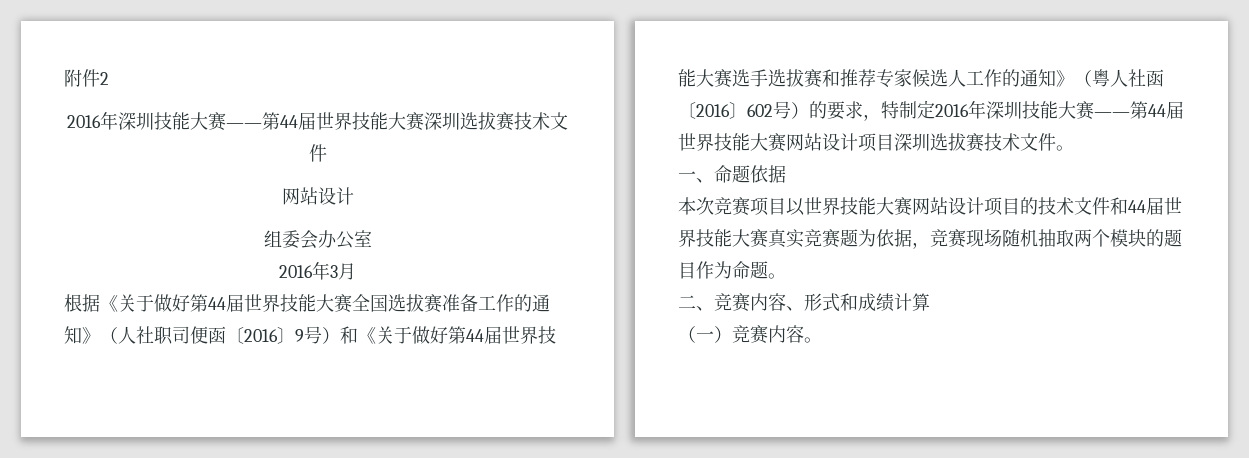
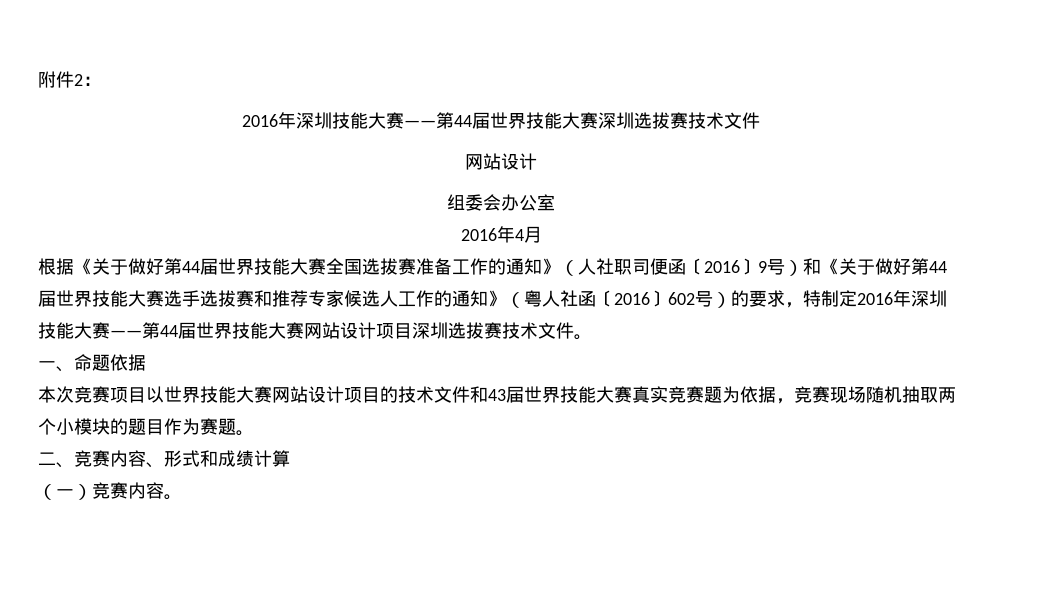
- 附件2
+ 附件2：
- 2016年3月
+ 2016年4月
- 本次竞赛项目以世界技能大赛网站设计项目的技术文件和44届世界技能大赛真实竞赛题为依据，竞赛现场随机抽取两个模块的题目作为命题。
+ 本次竞赛项目以世界技能大赛网站设计项目的技术文件和43届世界技能大赛真实竞赛题为依据，竞赛现场随机抽取两个小模块的题目作为赛题。

